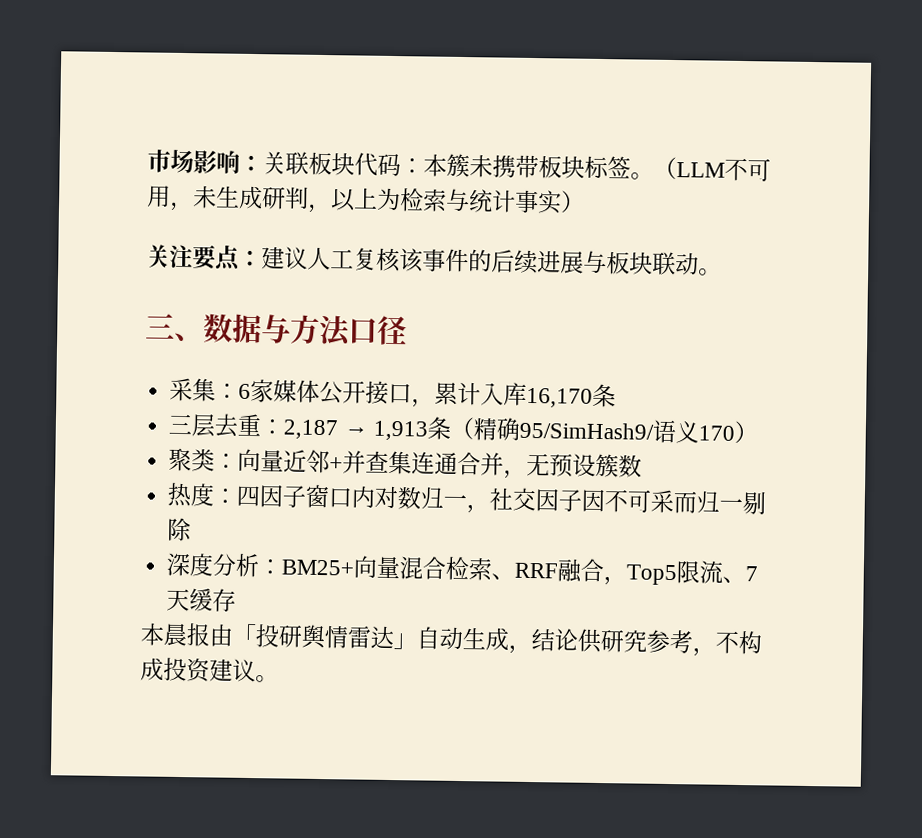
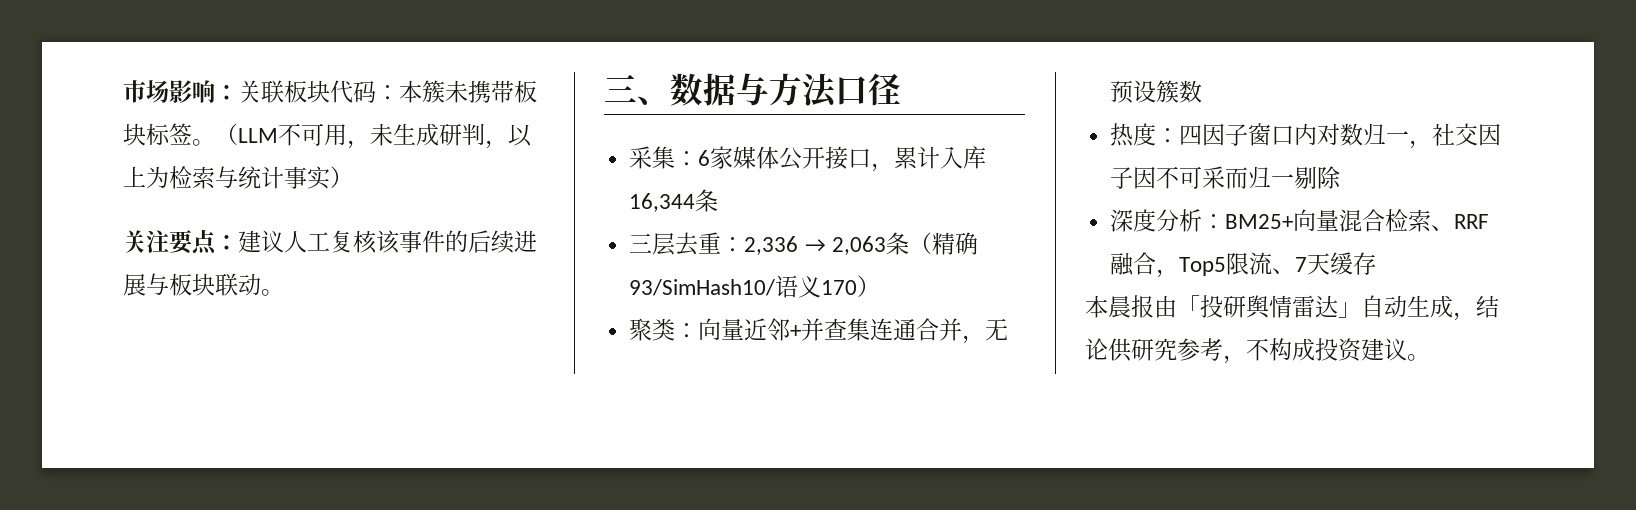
- 采集：6家媒体公开接口，累计入库16,170条
+ 采集：6家媒体公开接口，累计入库16,344条
- 三层去重：2,187 → 1,913条（精确95/SimHash9/语义170）
+ 三层去重：2,336 → 2,063条（精确93/SimHash10/语义170）

